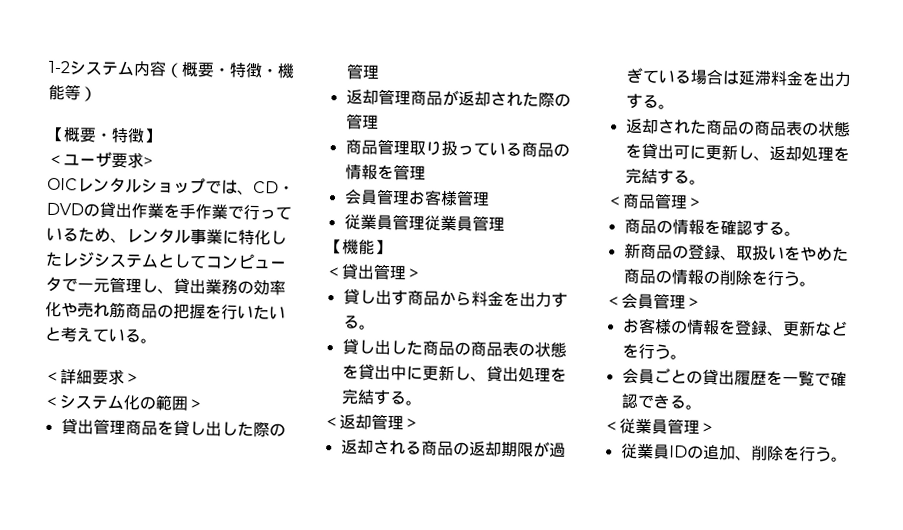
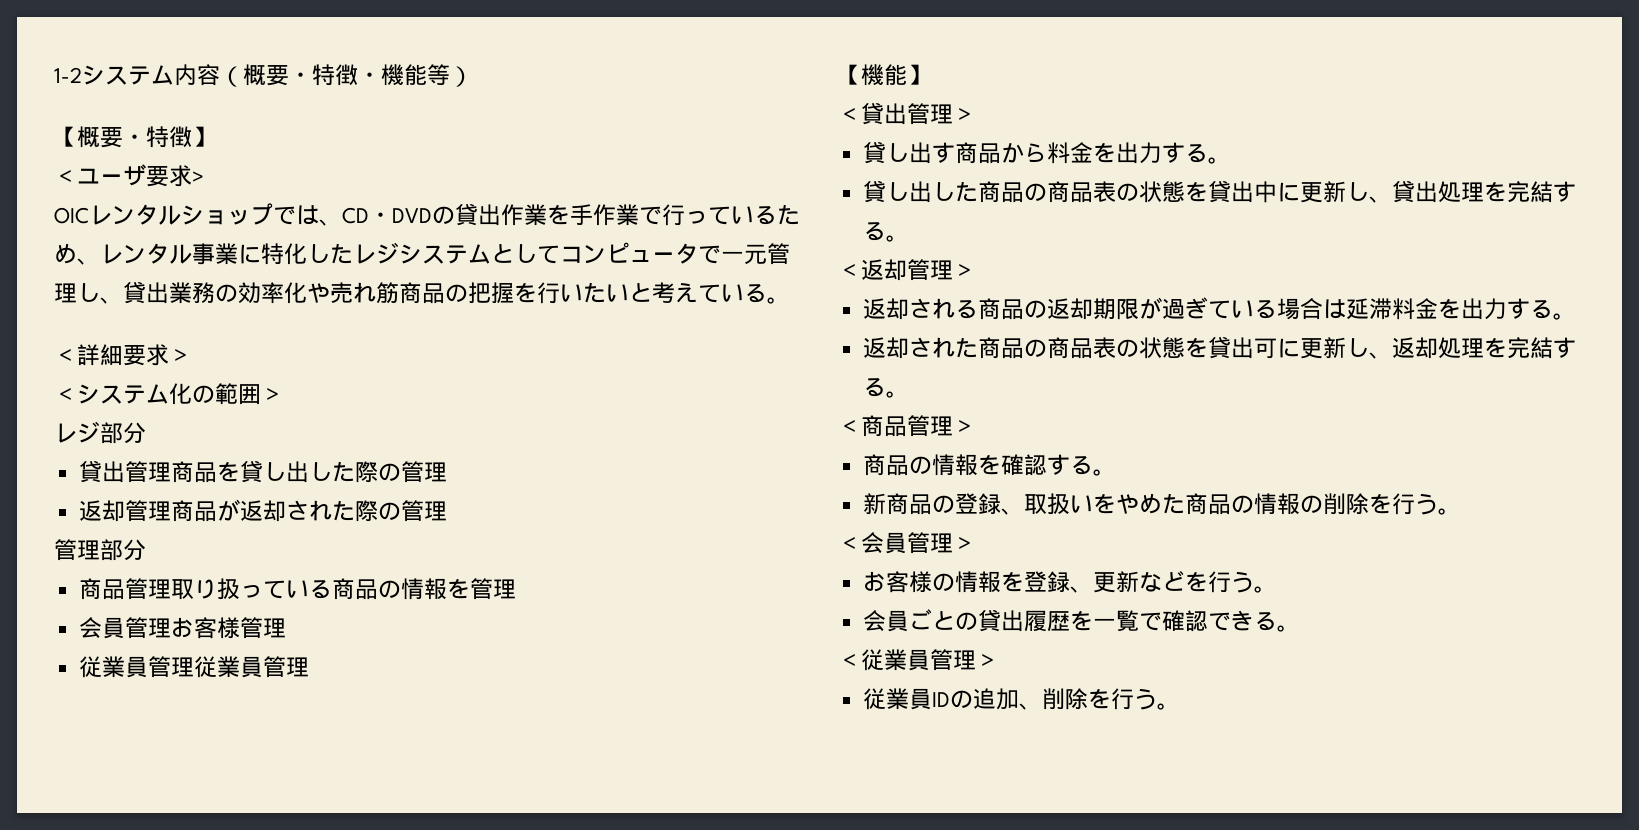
+ レジ部分
+ 管理部分

